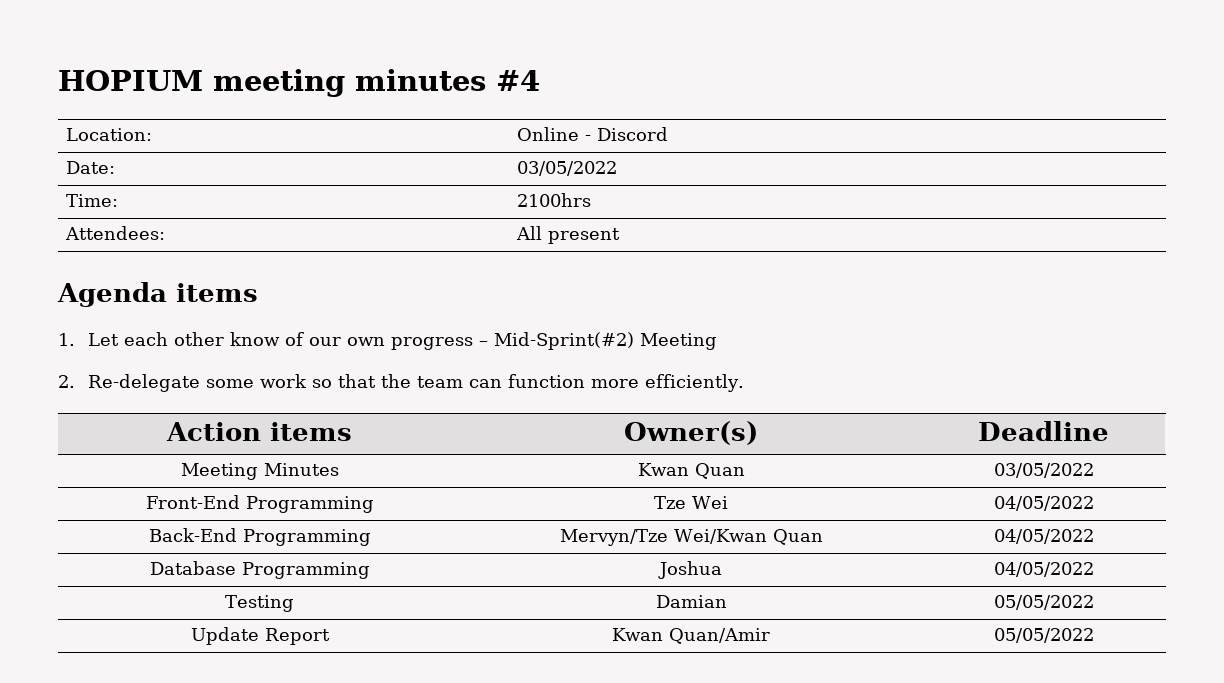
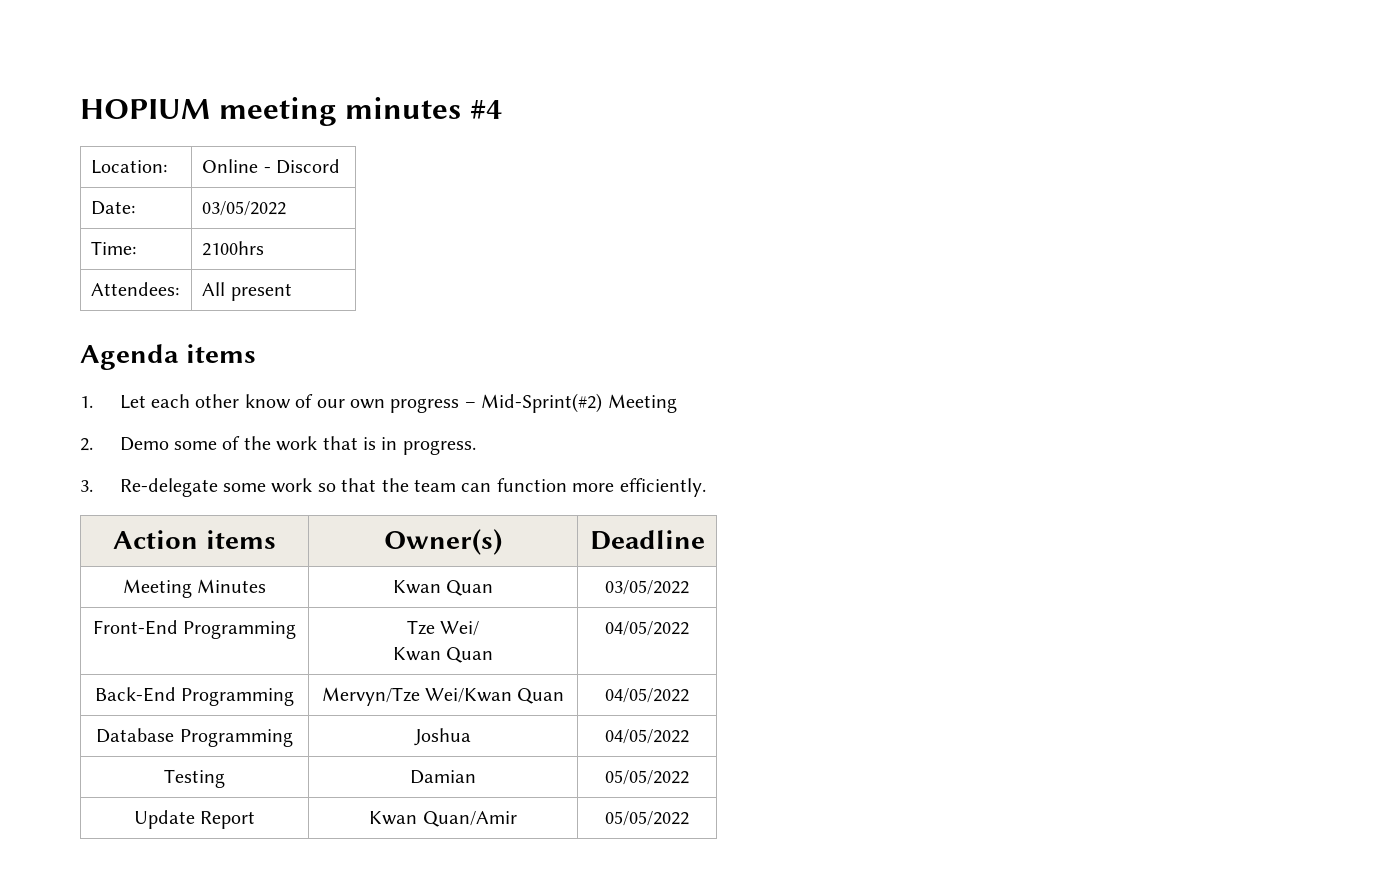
- 2. Re-delegate some work so that the team can function more efficiently.
+ 2. Demo some of the work that is in progress.
+ 3. Re-delegate some work so that the team can function more efficiently.
- Front-End Programming | Tze Wei | 04/05/2022
+ Front-End Programming | Tze Wei/
+ Kwan Quan | 04/05/2022

